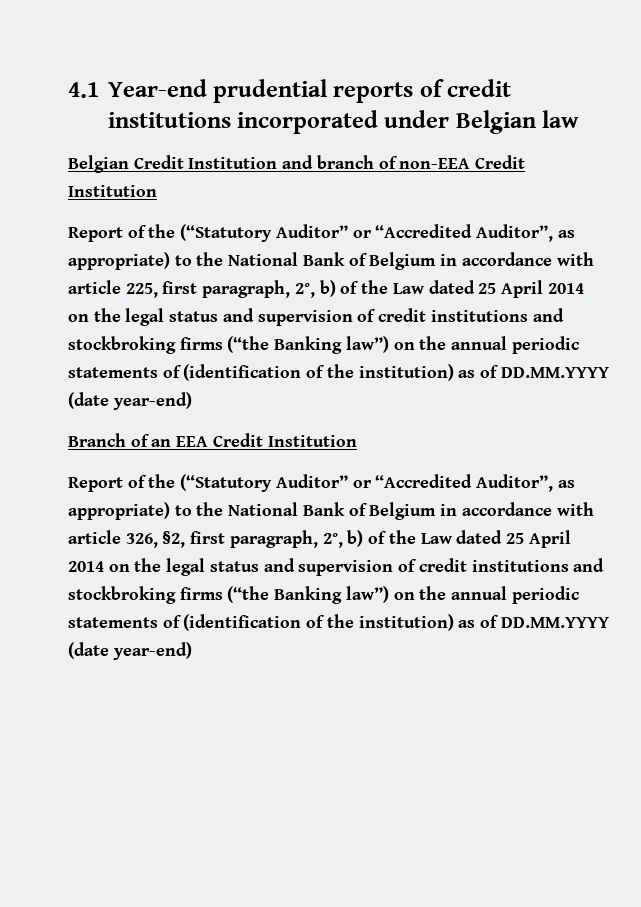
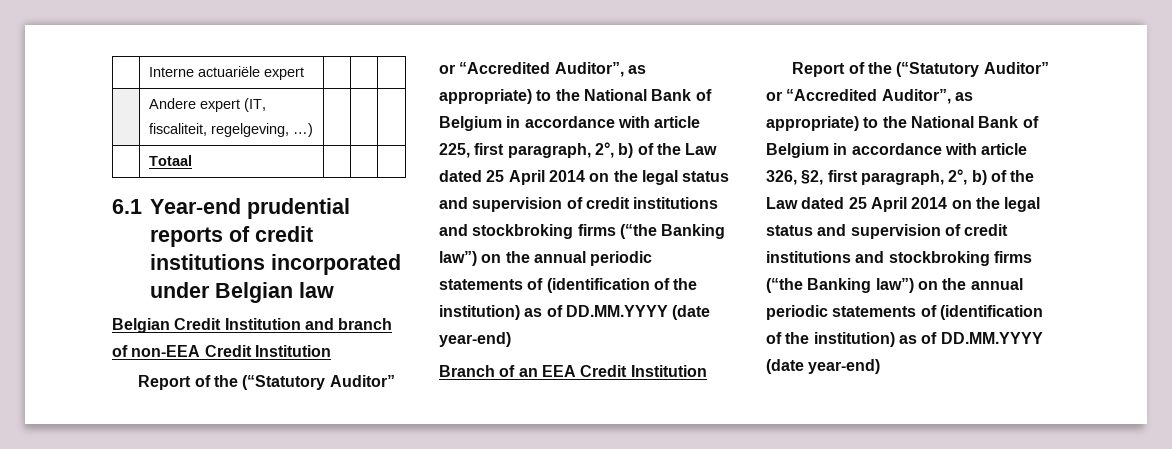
- 4.1 Year-end prudential reports of credit institutions incorporated under Belgian law
+ | Interne actuariële expert | | |
+ | Andere expert (IT, fiscaliteit, regelgeving, …) | | |
+ | Totaal | | |
+ 6.1 Year-end prudential reports of credit institutions incorporated under Belgian law

